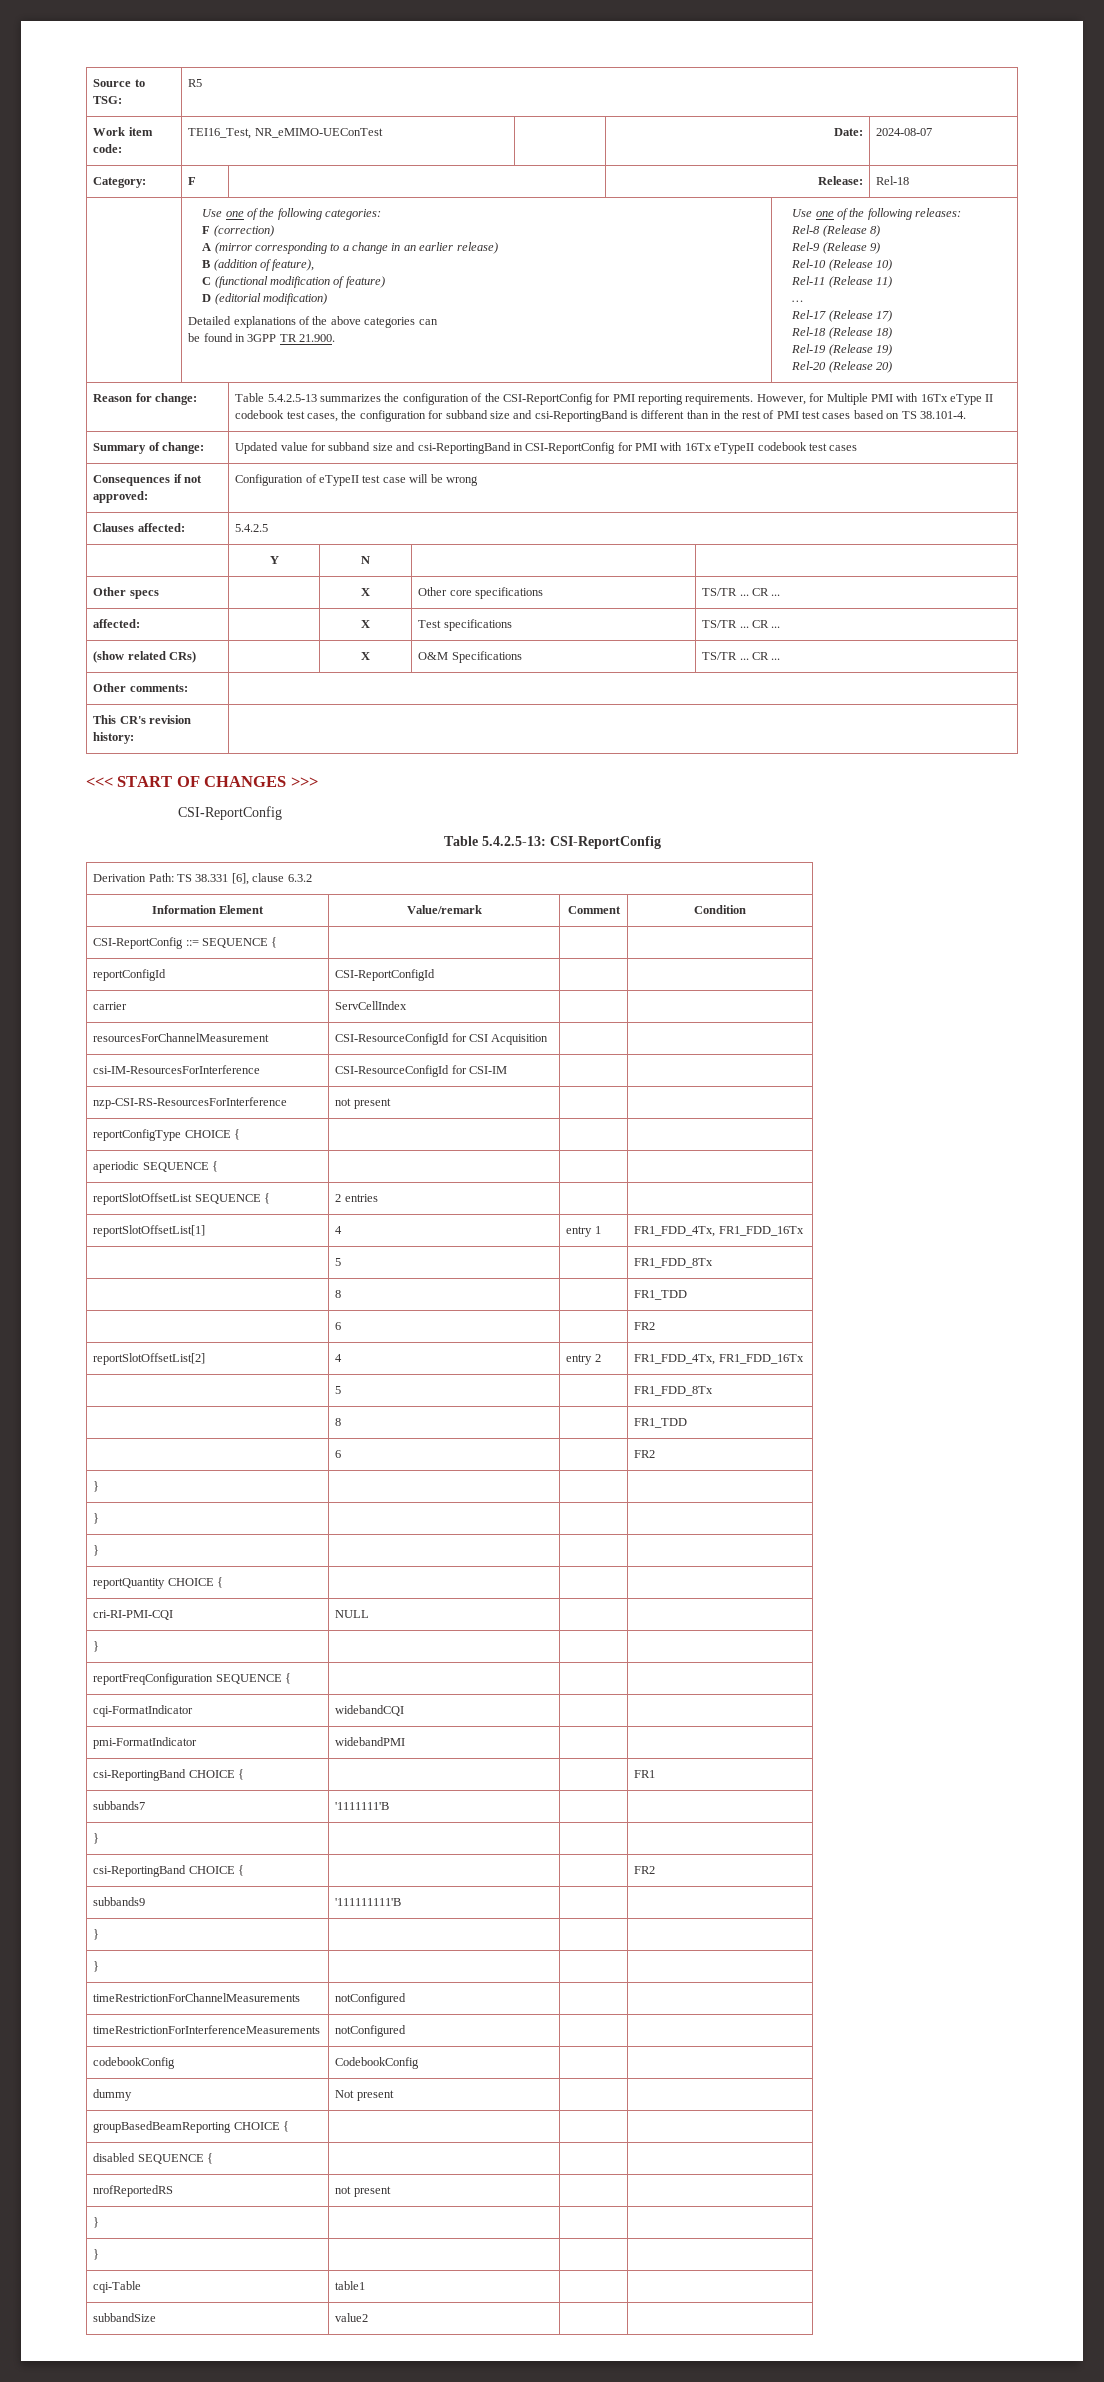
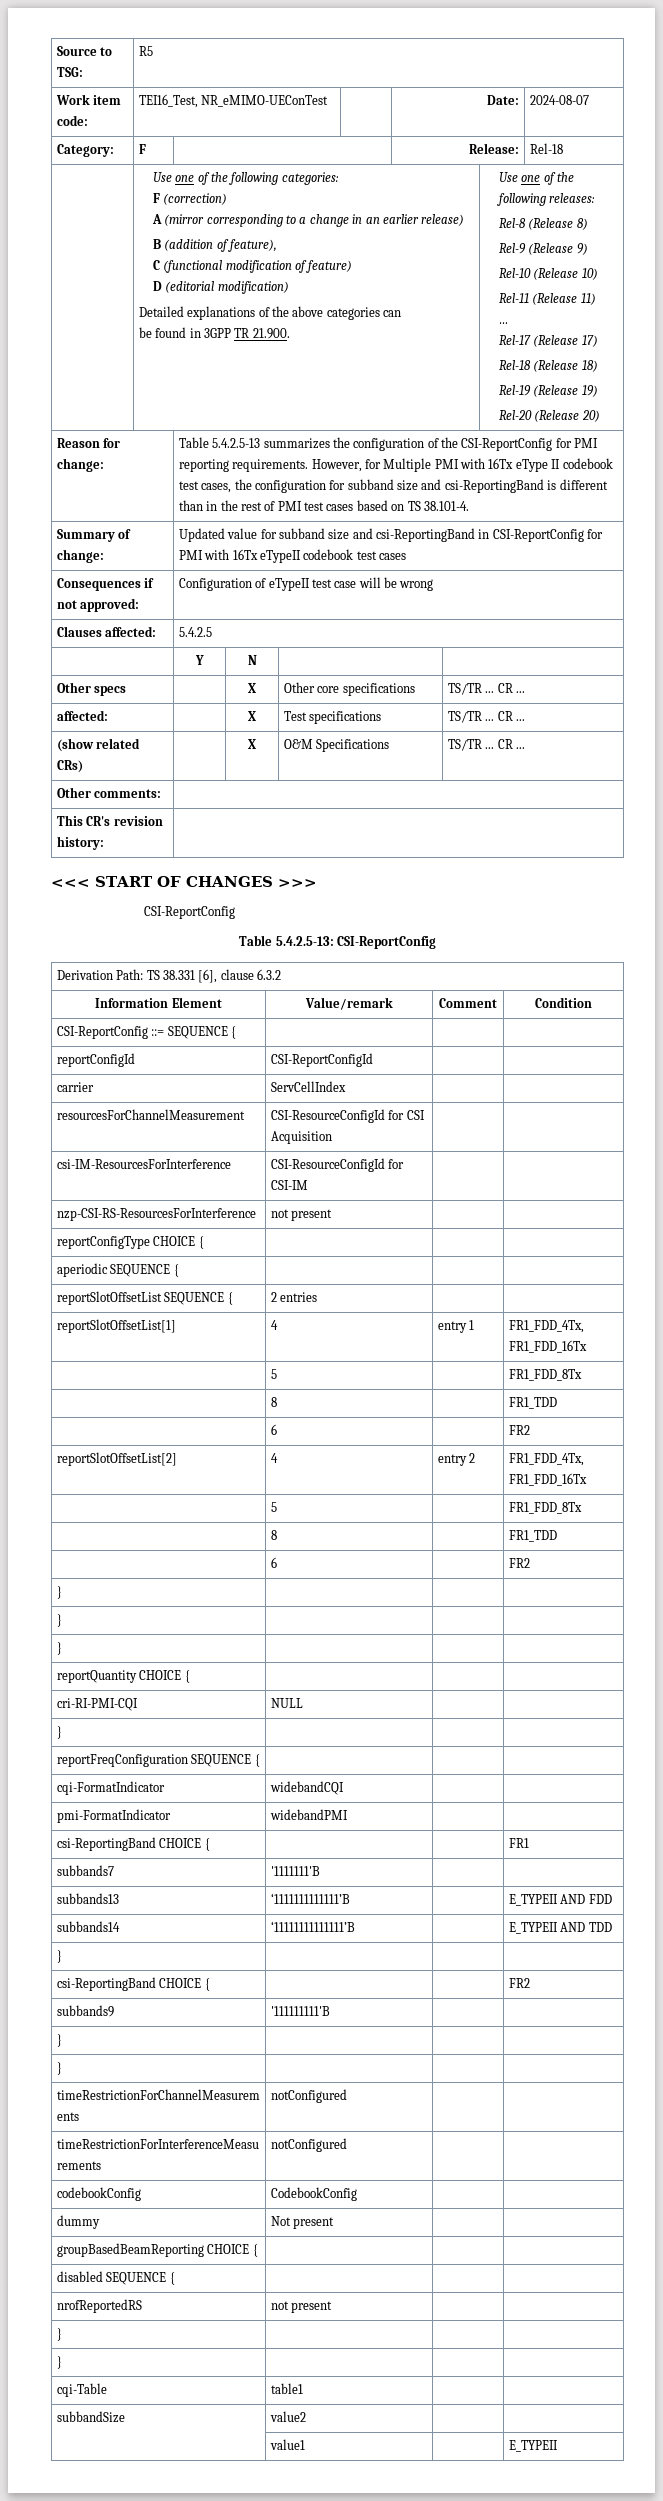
+ subbands13 | ‘1111111111111’B | | E_TYPEII AND FDD
+ subbands14 | ‘11111111111111’B | | E_TYPEII AND TDD
+ | value1 | | E_TYPEII

